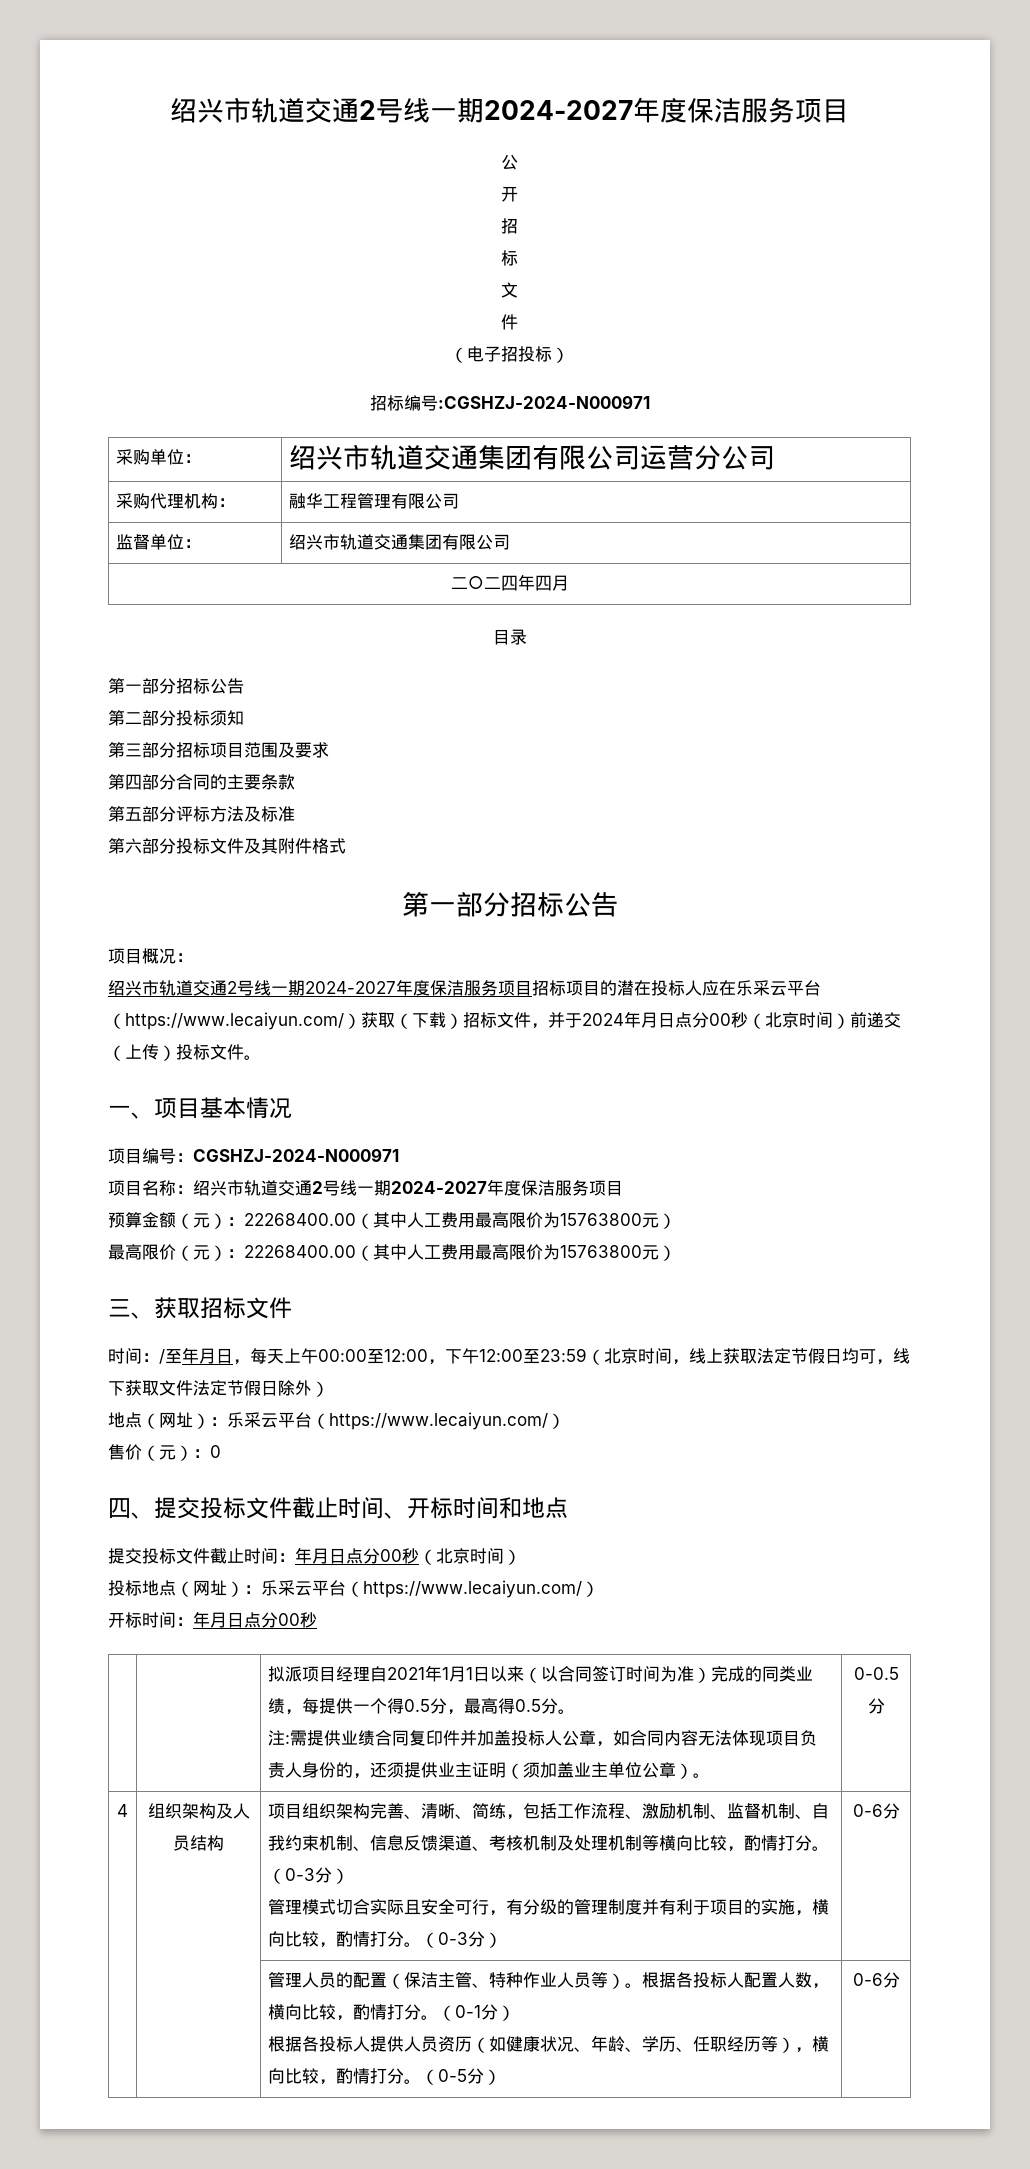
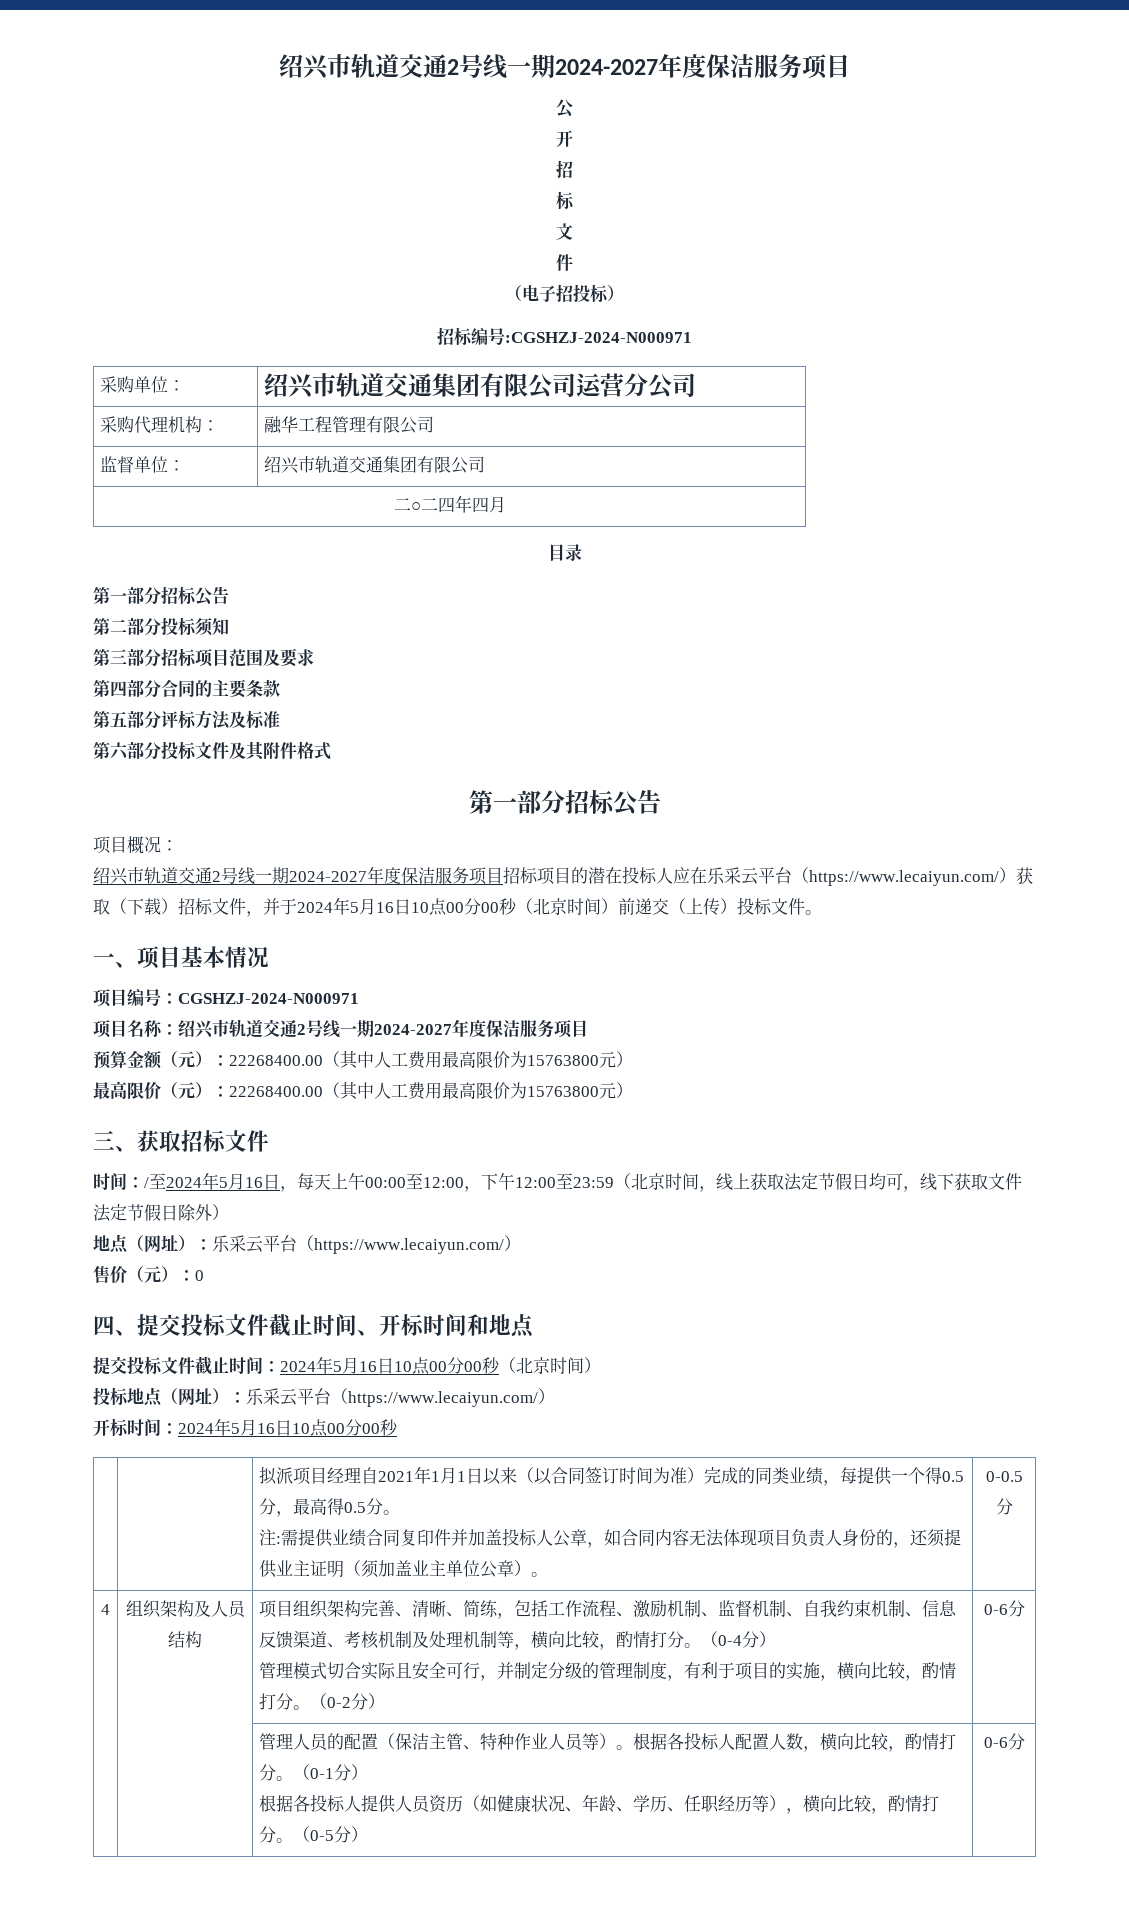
- 绍兴市轨道交通2号线一期2024-2027年度保洁服务项目招标项目的潜在投标人应在乐采云平台（https://www.lecaiyun.com/）获取（下载）招标文件，并于2024年月日点分00秒（北京时间）前递交（上传）投标文件。
+ 绍兴市轨道交通2号线一期2024-2027年度保洁服务项目招标项目的潜在投标人应在乐采云平台（https://www.lecaiyun.com/）获取（下载）招标文件，并于2024年5月16日10点00分00秒（北京时间）前递交（上传）投标文件。
- 时间：/至年月日，每天上午00:00至12:00，下午12:00至23:59（北京时间，线上获取法定节假日均可，线下获取文件法定节假日除外）
+ 时间：/至2024年5月16日，每天上午00:00至12:00，下午12:00至23:59（北京时间，线上获取法定节假日均可，线下获取文件法定节假日除外）
- 提交投标文件截止时间：年月日点分00秒（北京时间）
+ 提交投标文件截止时间：2024年5月16日10点00分00秒（北京时间）
- 开标时间：年月日点分00秒
+ 开标时间：2024年5月16日10点00分00秒
- 项目组织架构完善、清晰、简练，包括工作流程、激励机制、监督机制、自我约束机制、信息反馈渠道、考核机制及处理机制等横向比较，酌情打分。（0-3分）
+ 项目组织架构完善、清晰、简练，包括工作流程、激励机制、监督机制、自我约束机制、信息反馈渠道、考核机制及处理机制等，横向比较，酌情打分。（0-4分）
- 管理模式切合实际且安全可行，有分级的管理制度并有利于项目的实施，横向比较，酌情打分。（0-3分）
+ 管理模式切合实际且安全可行，并制定分级的管理制度，有利于项目的实施，横向比较，酌情打分。（0-2分）

